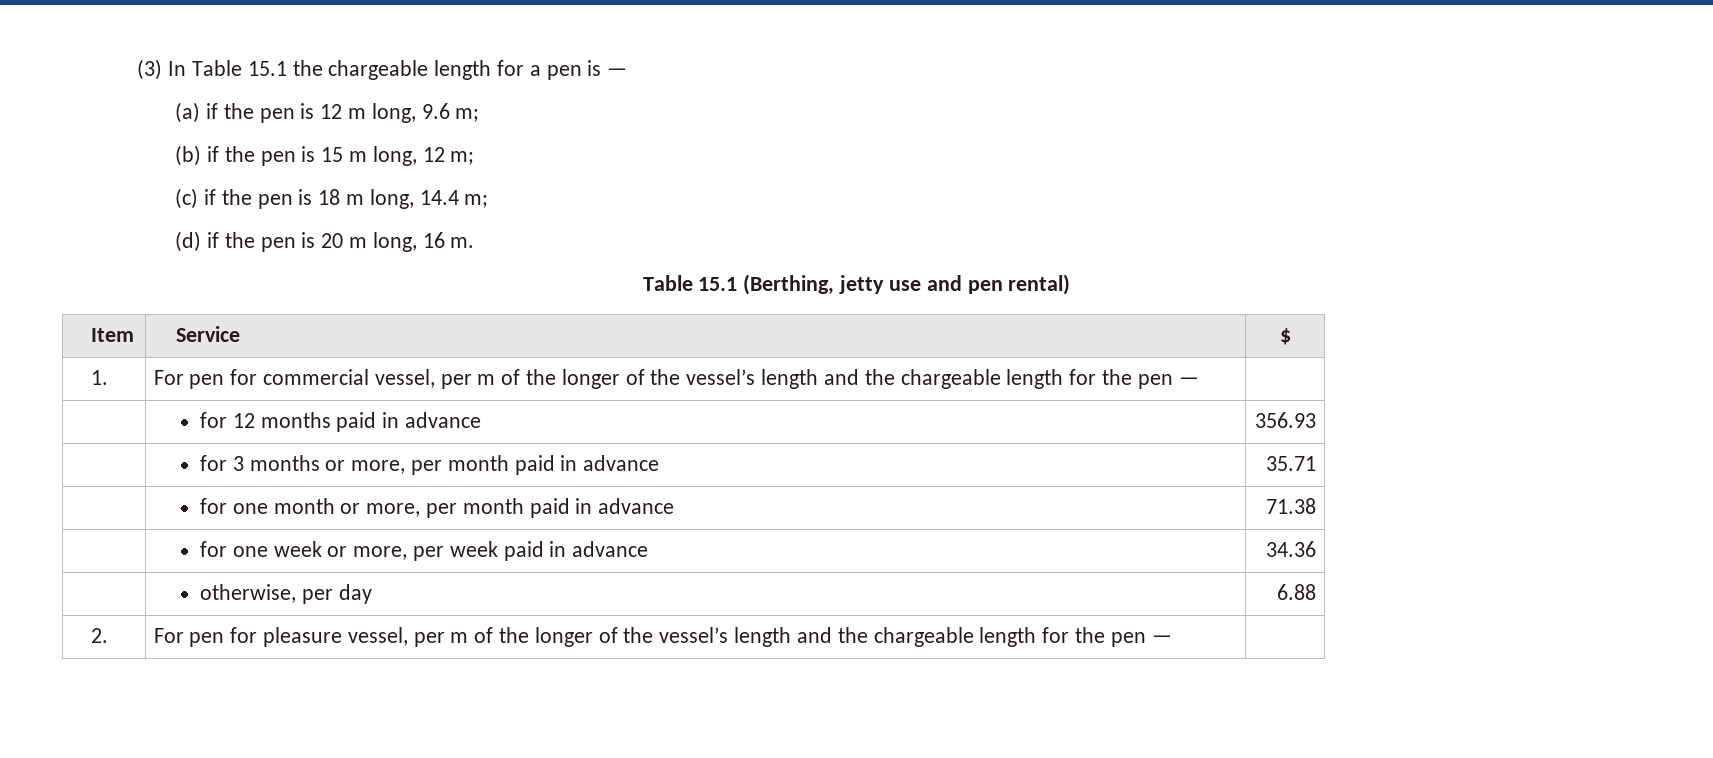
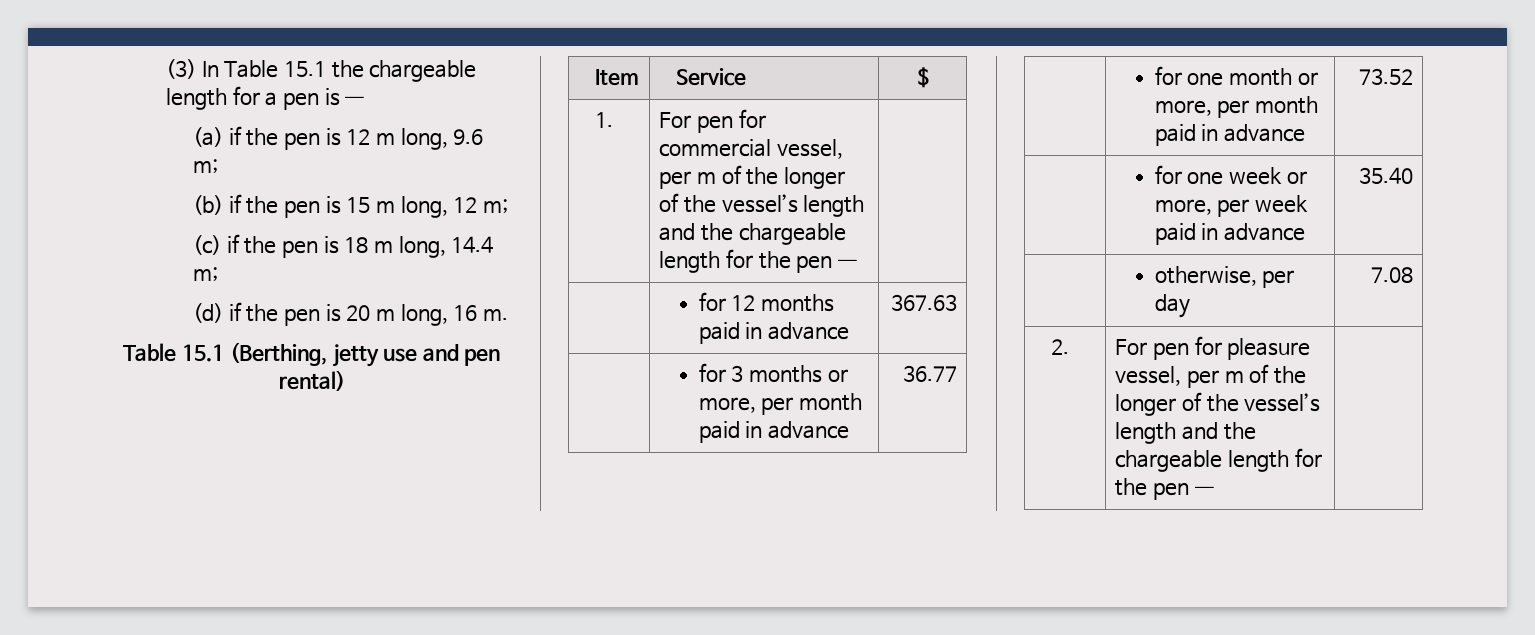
- | for 12 months paid in advance | 356.93
+ | for 12 months paid in advance | 367.63
- | for 3 months or more, per month paid in advance | 35.71
+ | for 3 months or more, per month paid in advance | 36.77
- | for one month or more, per month paid in advance | 71.38
+ | for one month or more, per month paid in advance | 73.52
- | for one week or more, per week paid in advance | 34.36
+ | for one week or more, per week paid in advance | 35.40
- | otherwise, per day | 6.88
+ | otherwise, per day | 7.08

